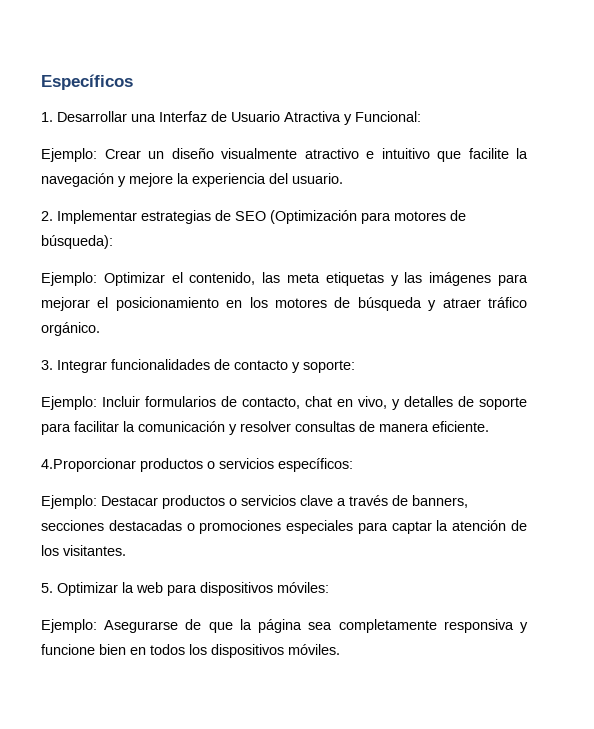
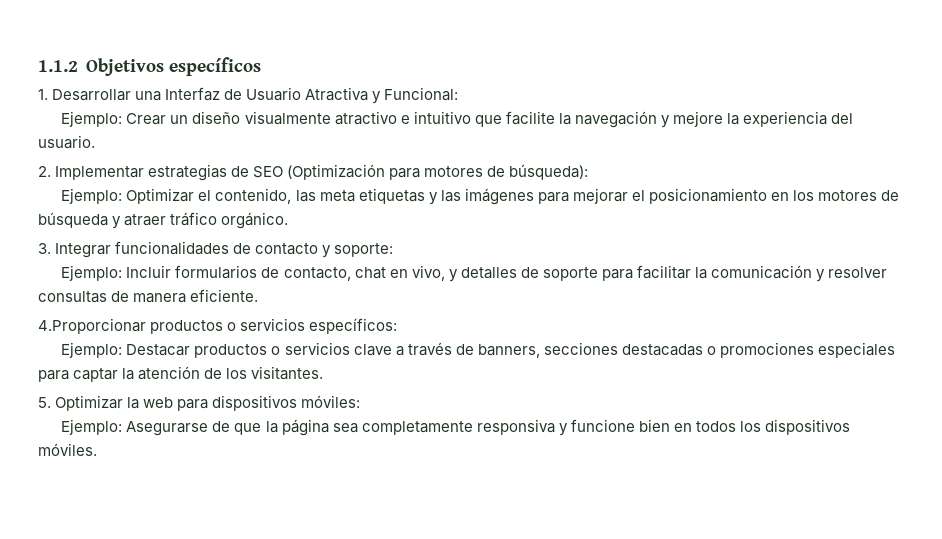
- Específicos
+ 1.1.2 Objetivos específicos

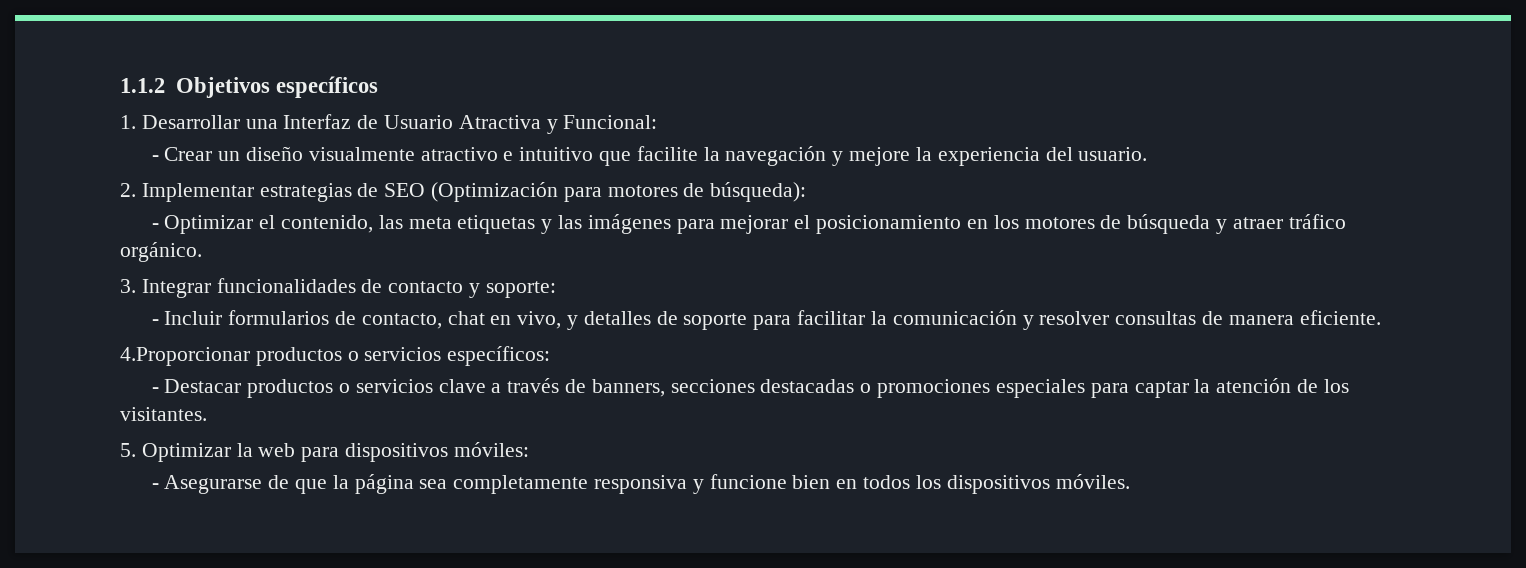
- Ejemplo: Crear un diseño visualmente atractivo e intuitivo que facilite la navegación y mejore la experiencia del usuario.
+ - Crear un diseño visualmente atractivo e intuitivo que facilite la navegación y mejore la experiencia del usuario.
- Ejemplo: Optimizar el contenido, las meta etiquetas y las imágenes para mejorar el posicionamiento en los motores de búsqueda y atraer tráfico orgánico.
+ - Optimizar el contenido, las meta etiquetas y las imágenes para mejorar el posicionamiento en los motores de búsqueda y atraer tráfico orgánico.
- Ejemplo: Incluir formularios de contacto, chat en vivo, y detalles de soporte para facilitar la comunicación y resolver consultas de manera eficiente.
+ - Incluir formularios de contacto, chat en vivo, y detalles de soporte para facilitar la comunicación y resolver consultas de manera eficiente.
- Ejemplo: Destacar productos o servicios clave a través de banners, secciones destacadas o promociones especiales para captar la atención de los visitantes.
+ - Destacar productos o servicios clave a través de banners, secciones destacadas o promociones especiales para captar la atención de los visitantes.
- Ejemplo: Asegurarse de que la página sea completamente responsiva y funcione bien en todos los dispositivos móviles.
+ - Asegurarse de que la página sea completamente responsiva y funcione bien en todos los dispositivos móviles.

